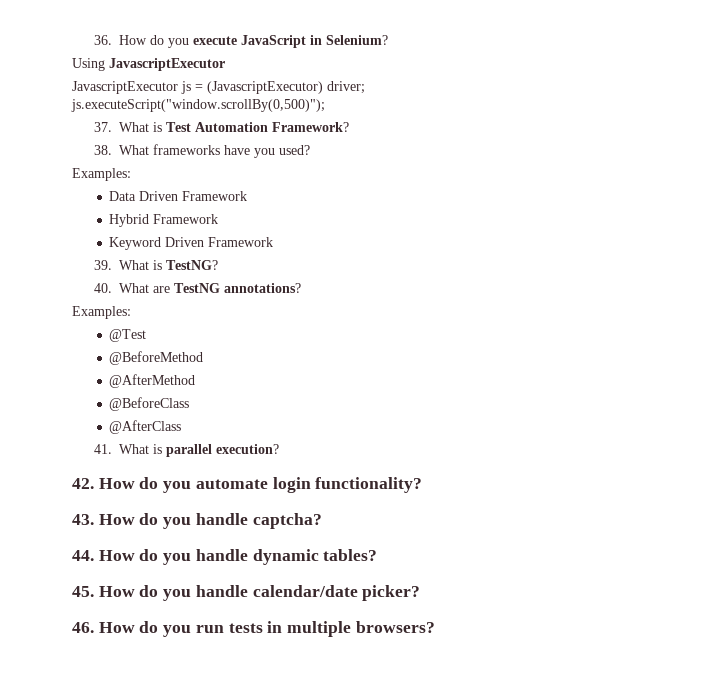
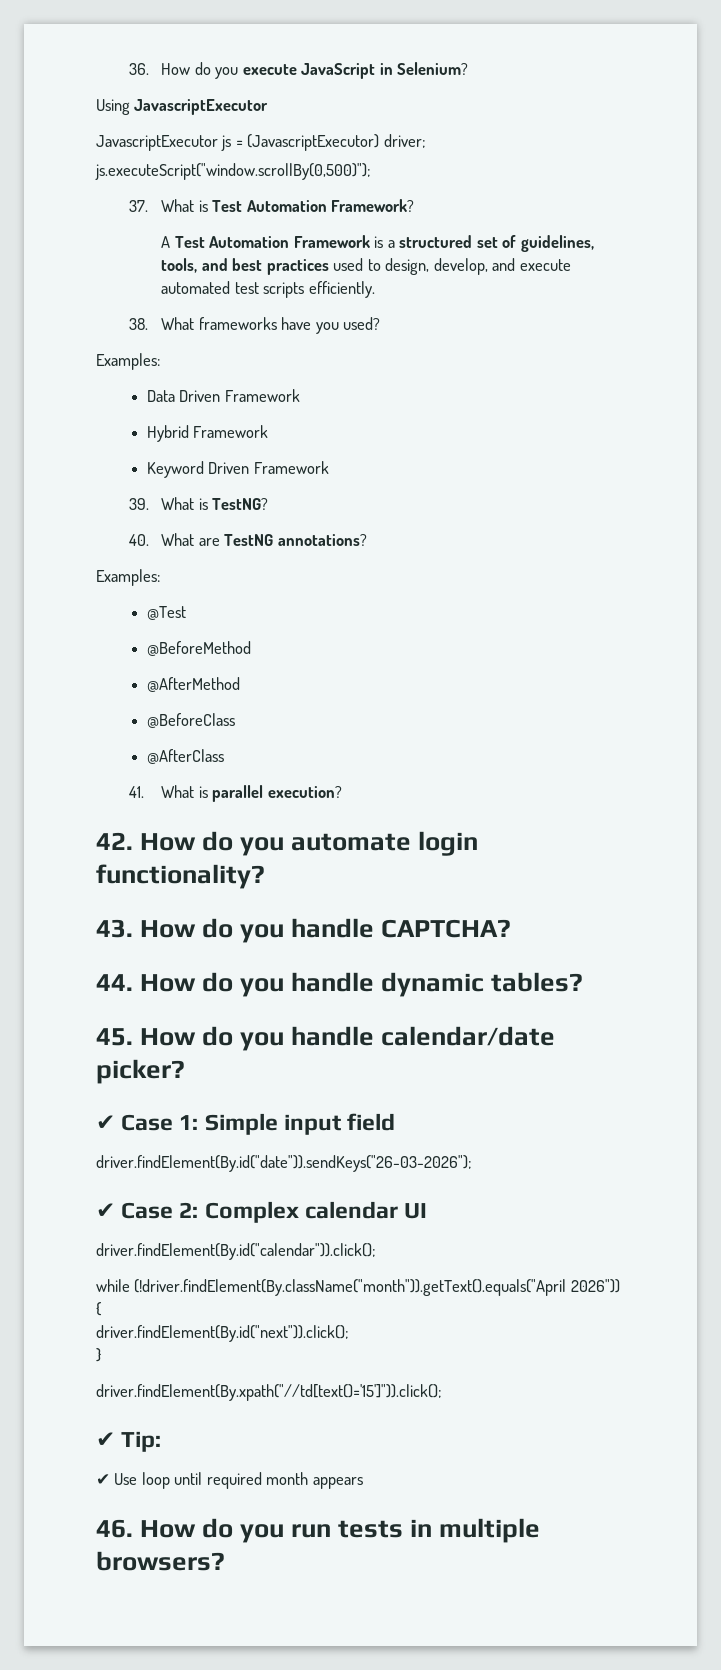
+ A Test Automation Framework is a structured set of guidelines, tools, and best practices used to design, develop, and execute automated test scripts efficiently.
- 43. How do you handle captcha?
+ 43. How do you handle CAPTCHA?
+ ✔ Case 1: Simple input field
+ driver.findElement(By.id("date")).sendKeys("26-03-2026");
+ ✔ Case 2: Complex calendar UI
+ driver.findElement(By.id("calendar")).click();
+ while (!driver.findElement(By.className("month")).getText().equals("April 2026")) {
+ driver.findElement(By.id("next")).click();
+ }
+ driver.findElement(By.xpath("//td[text()='15']")).click();
+ ✔ Tip:
+ ✔ Use loop until required month appears

